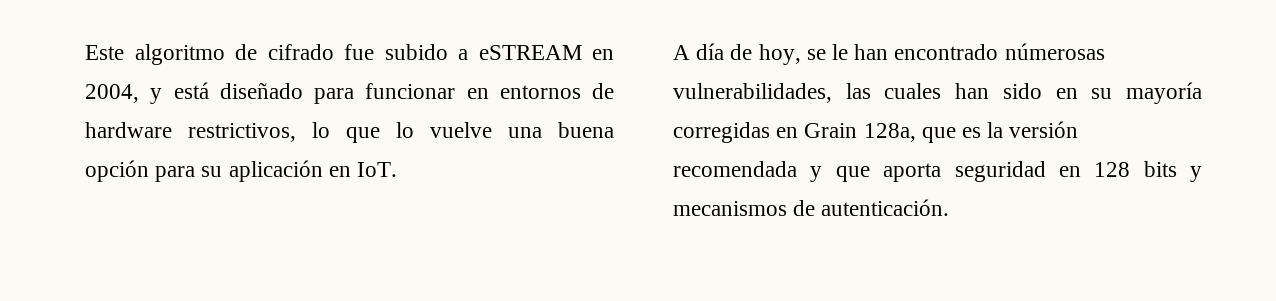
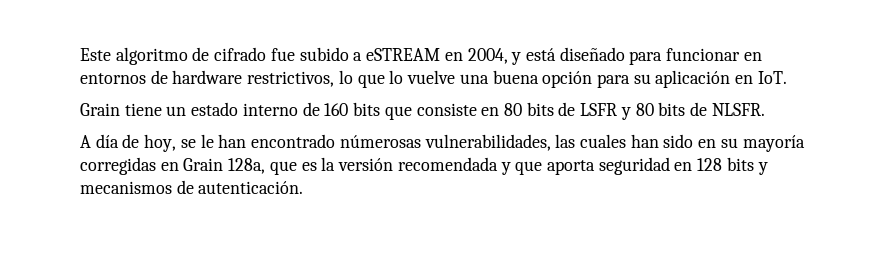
+ Grain tiene un estado interno de 160 bits que consiste en 80 bits de LSFR y 80 bits de NLSFR.

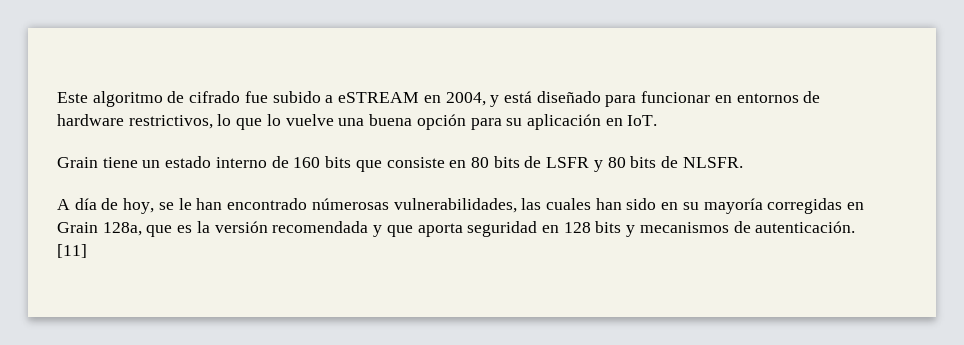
+ [11]

